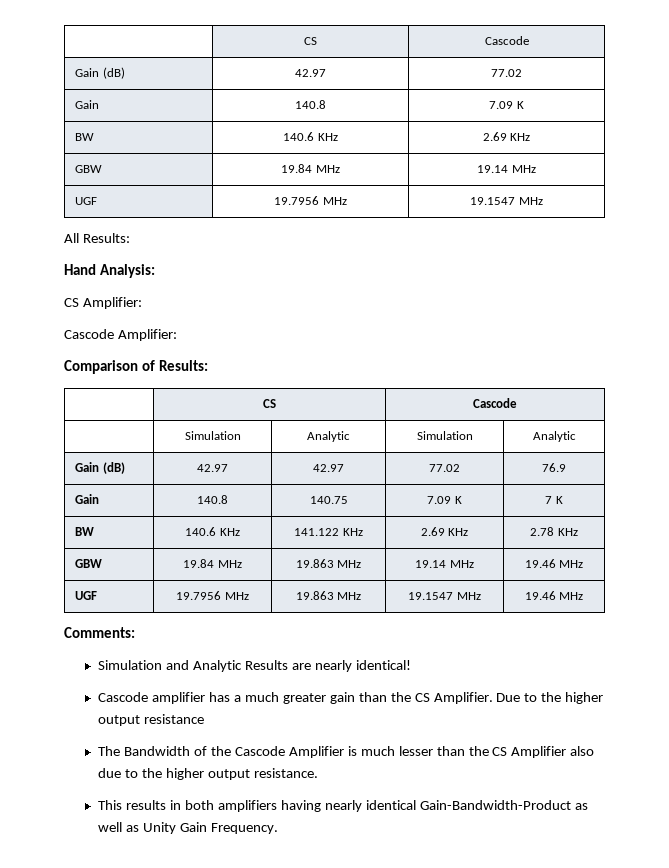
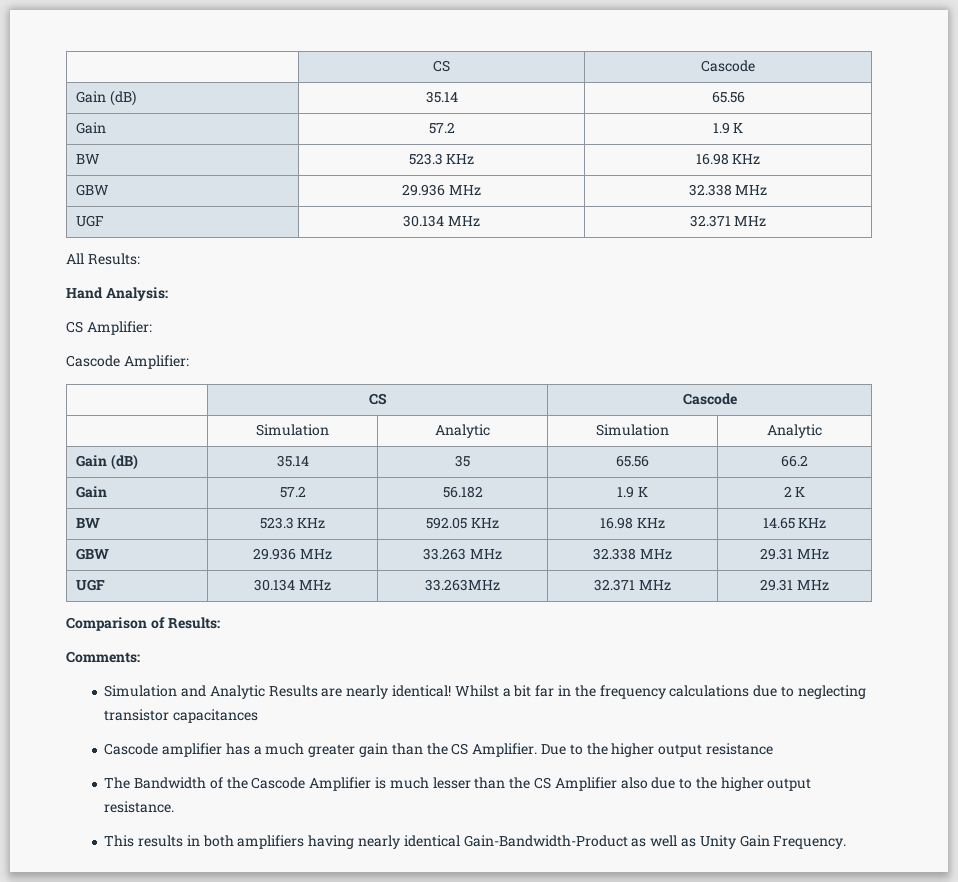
- Gain (dB) | 42.97 | 77.02
- Gain | 140.8 | 7.09 K
- BW | 140.6 KHz | 2.69 KHz
- GBW | 19.84 MHz | 19.14 MHz
- UGF | 19.7956 MHz | 19.1547 MHz
+ Gain (dB) | 35.14 | 65.56
+ Gain | 57.2 | 1.9 K
+ BW | 523.3 KHz | 16.98 KHz
+ GBW | 29.936 MHz | 32.338 MHz
+ UGF | 30.134 MHz | 32.371 MHz
- Comparison of Results:
- Gain (dB) | 42.97 | 42.97 | 77.02 | 76.9
- Gain | 140.8 | 140.75 | 7.09 K | 7 K
- BW | 140.6 KHz | 141.122 KHz | 2.69 KHz | 2.78 KHz
- GBW | 19.84 MHz | 19.863 MHz | 19.14 MHz | 19.46 MHz
- UGF | 19.7956 MHz | 19.863 MHz | 19.1547 MHz | 19.46 MHz
+ Gain (dB) | 35.14 | 35 | 65.56 | 66.2
+ Gain | 57.2 | 56.182 | 1.9 K | 2 K
+ BW | 523.3 KHz | 592.05 KHz | 16.98 KHz | 14.65 KHz
+ GBW | 29.936 MHz | 33.263 MHz | 32.338 MHz | 29.31 MHz
+ UGF | 30.134 MHz | 33.263MHz | 32.371 MHz | 29.31 MHz
+ Comparison of Results:
+ Whilst a bit far in the frequency calculations due to neglecting transistor capacitances

